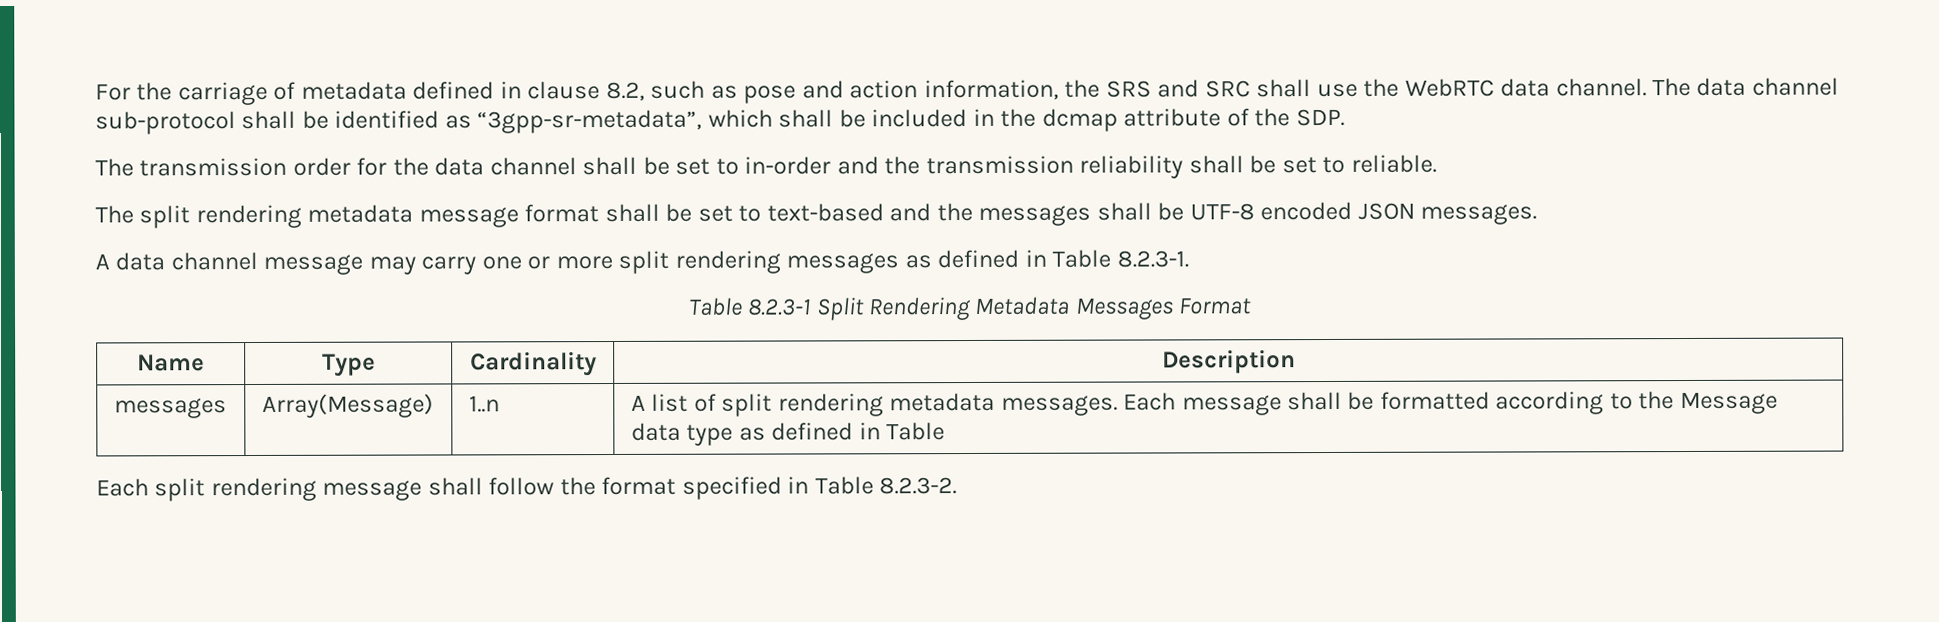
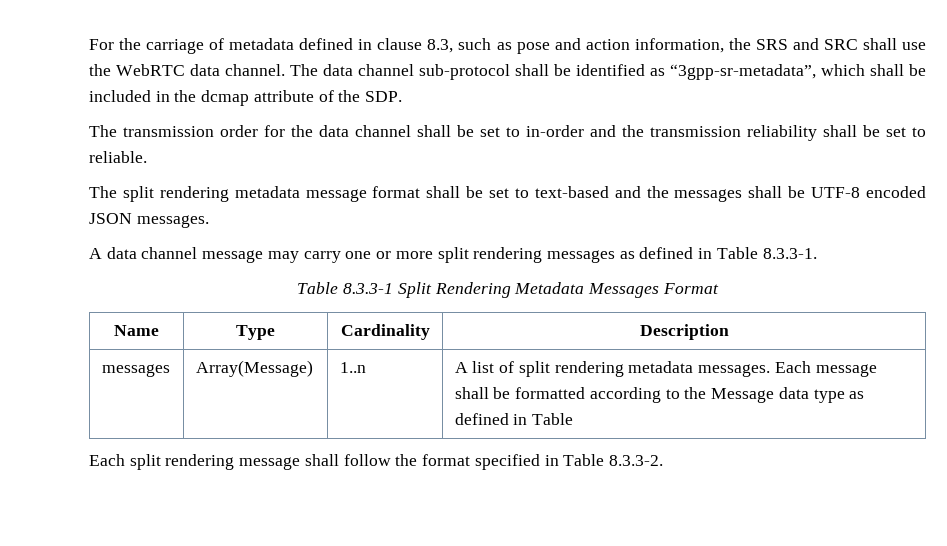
- For the carriage of metadata defined in clause 8.2, such as pose and action information, the SRS and SRC shall use the WebRTC data channel.
+ For the carriage of metadata defined in clause 8.3, such as pose and action information, the SRS and SRC shall use the WebRTC data channel.
- A data channel message may carry one or more split rendering messages as defined in Table 8.2.3-1.
- Table 8.2.3-1 Split Rendering Metadata Messages Format
+ A data channel message may carry one or more split rendering messages as defined in Table 8.3.3-1.
+ Table 8.3.3-1 Split Rendering Metadata Messages Format
- Each split rendering message shall follow the format specified in Table 8.2.3-2.
+ Each split rendering message shall follow the format specified in Table 8.3.3-2.

